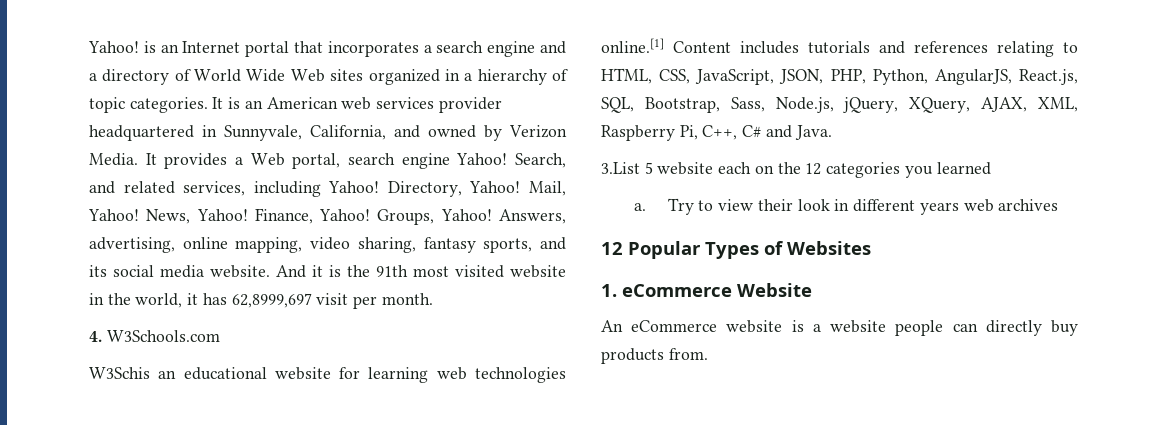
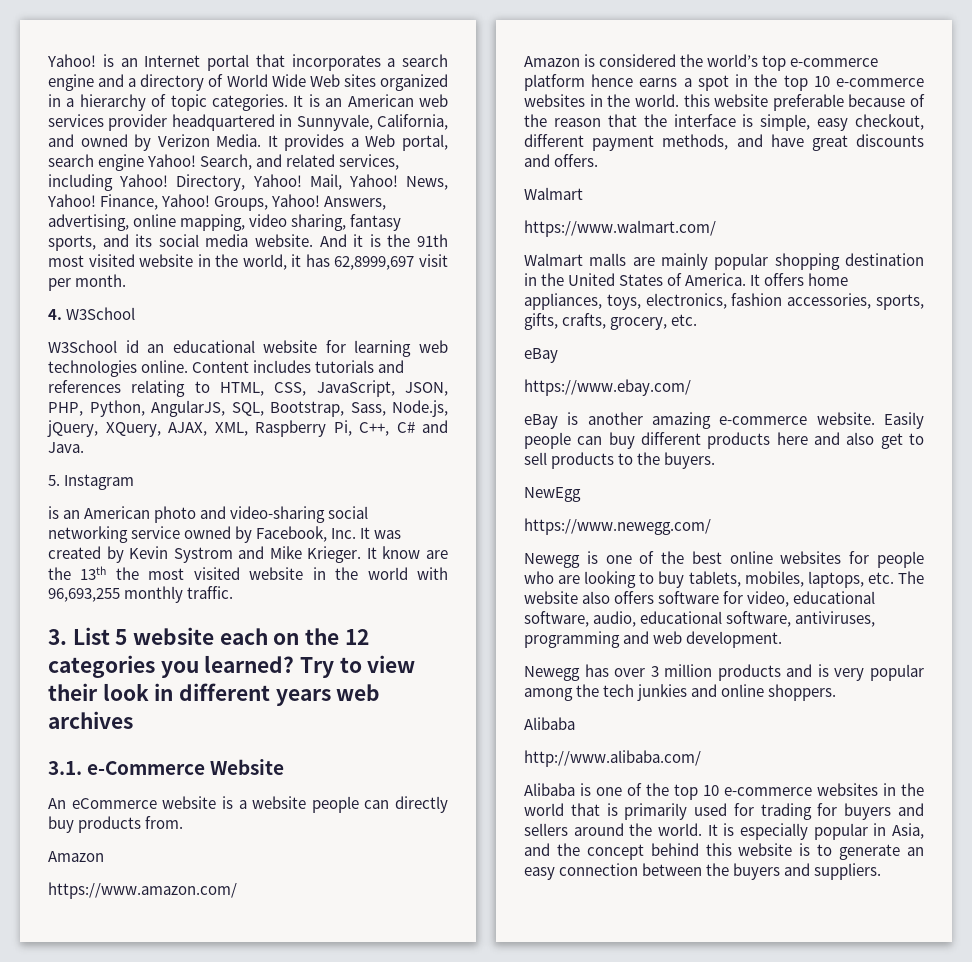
- 4. W3Schools.com
- W3Schis an educational website for learning web technologies online.[1] Content includes tutorials and references relating to HTML, CSS, JavaScript, JSON, PHP, Python, AngularJS, React.js, SQL, Bootstrap, Sass, Node.js, jQuery, XQuery, AJAX, XML, Raspberry Pi, C++, C# and Java.
+ 4. W3School
+ W3School id an educational website for learning web technologies online. Content includes tutorials and references relating to HTML, CSS, JavaScript, JSON, PHP, Python, AngularJS, SQL, Bootstrap, Sass, Node.js, jQuery, XQuery, AJAX, XML, Raspberry Pi, C++, C# and Java.
- 3.List 5 website each on the 12 categories you learned
- a.
+ 5. Instagram
+ is an American photo and video-sharing social networking service owned by Facebook, Inc. It was created by Kevin Systrom and Mike Krieger. It know are the 13th the most visited website in the world with 96,693,255 monthly traffic.
+ 3. List 5 website each on the 12 categories you learned?
- 12 Popular Types of Websites
- 1. eCommerce Website
+ 3.1. e-Commerce Website
  An eCommerce website is a website people can directly buy products from.
+ Amazon
+ https://www.amazon.com/
+ Amazon is considered the world’s top e-commerce platform hence earns a spot in the top 10 e-commerce websites in the world. this website preferable because of the reason that the interface is simple, easy checkout, different payment methods, and have great discounts and offers.
+ Walmart
+ https://www.walmart.com/
+ Walmart malls are mainly popular shopping destination in the United States of America. It offers home appliances, toys, electronics, fashion accessories, sports, gifts, crafts, grocery, etc.
+ eBay
+ https://www.ebay.com/
+ eBay is another amazing e-commerce website. Easily people can buy different products here and also get to sell products to the buyers.
+ NewEgg
+ https://www.newegg.com/
+ Newegg is one of the best online websites for people who are looking to buy tablets, mobiles, laptops, etc. The website also offers software for video, educational software, audio, educational software, antiviruses, programming and web development.
+ Newegg has over 3 million products and is very popular among the tech junkies and online shoppers.
+ Alibaba
+ http://www.alibaba.com/
+ Alibaba is one of the top 10 e-commerce websites in the world that is primarily used for trading for buyers and sellers around the world. It is especially popular in Asia, and the concept behind this website is to generate an easy connection between the buyers and suppliers.

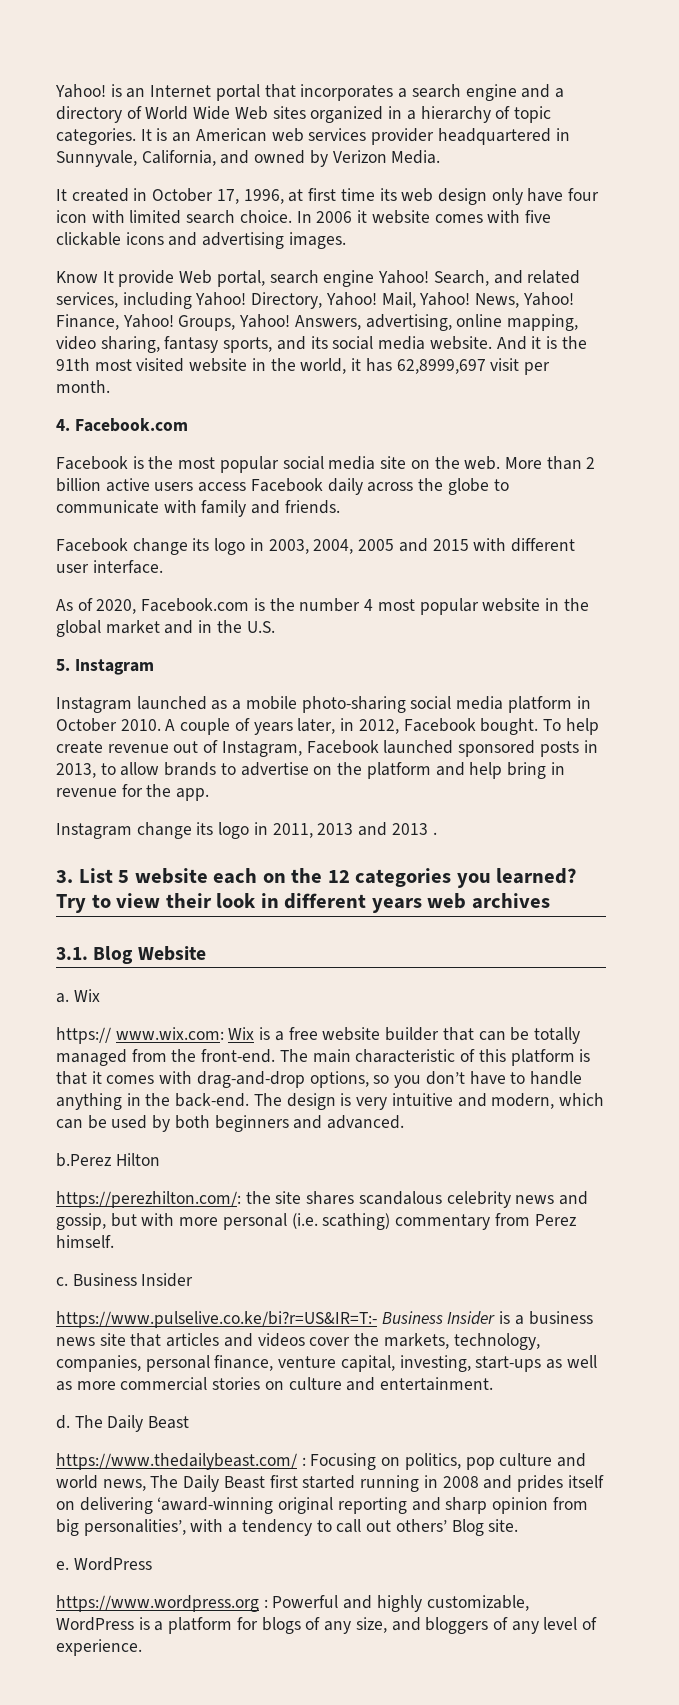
- It is an American web services provider headquartered in Sunnyvale, California, and owned by Verizon Media. It provides a Web portal, search engine Yahoo!
+ It is an American web services provider headquartered in Sunnyvale, California, and owned by Verizon Media.
+ It created in October 17, 1996, at first time its web design only have four icon with limited search choice. In 2006 it website comes with five clickable icons and advertising images.
+ Know It provide Web portal, search engine Yahoo!
- 4. W3School
- W3School id an educational website for learning web technologies online. Content includes tutorials and references relating to HTML, CSS, JavaScript, JSON, PHP, Python, AngularJS, SQL, Bootstrap, Sass, Node.js, jQuery, XQuery, AJAX, XML, Raspberry Pi, C++, C# and Java.
+ 4. Facebook.com
+ Facebook is the most popular social media site on the web. More than 2 billion active users access Facebook daily across the globe to communicate with family and friends.
+ Facebook change its logo in 2003, 2004, 2005 and 2015 with different user interface.
+ As of 2020, Facebook.com is the number 4 most popular website in the global market and in the U.S.
  5. Instagram
- is an American photo and video-sharing social networking service owned by Facebook, Inc. It was created by Kevin Systrom and Mike Krieger. It know are the 13th the most visited website in the world with 96,693,255 monthly traffic.
+ Instagram launched as a mobile photo-sharing social media platform in October 2010. A couple of years later, in 2012, Facebook bought. To help create revenue out of Instagram, Facebook launched sponsored posts in 2013, to allow brands to advertise on the platform and help bring in revenue for the app.
+ Instagram change its logo in 2011, 2013 and 2013 .
- 3.1. e-Commerce Website
+ 3.1. Blog Website
- An eCommerce website is a website people can directly buy products from.
- Amazon
- https://www.amazon.com/
- Amazon is considered the world’s top e-commerce platform hence earns a spot in the top 10 e-commerce websites in the world. this website preferable because of the reason that the interface is simple, easy checkout, different payment methods, and have great discounts and offers.
- Walmart
- https://www.walmart.com/
- Walmart malls are mainly popular shopping destination in the United States of America. It offers home appliances, toys, electronics, fashion accessories, sports, gifts, crafts, grocery, etc.
- eBay
- https://www.ebay.com/
- eBay is another amazing e-commerce website. Easily people can buy different products here and also get to sell products to the buyers.
- NewEgg
- https://www.newegg.com/
- Newegg is one of the best online websites for people who are looking to buy tablets, mobiles, laptops, etc. The website also offers software for video, educational software, audio, educational software, antiviruses, programming and web development.
- Newegg has over 3 million products and is very popular among the tech junkies and online shoppers.
- Alibaba
- http://www.alibaba.com/
- Alibaba is one of the top 10 e-commerce websites in the world that is primarily used for trading for buyers and sellers around the world. It is especially popular in Asia, and the concept behind this website is to generate an easy connection between the buyers and suppliers.
+ a. Wix
+ https:// www.wix.com: Wix is a free website builder that can be totally managed from the front-end. The main characteristic of this platform is that it comes with drag-and-drop options, so you don’t have to handle anything in the back-end. The design is very intuitive and modern, which can be used by both beginners and advanced.
+ b.Perez Hilton
+ https://perezhilton.com/: the site shares scandalous celebrity news and gossip, but with more personal (i.e. scathing) commentary from Perez himself.
+ c. Business Insider
+ https://www.pulselive.co.ke/bi?r=US&IR=T:- Business Insider is a business news site that articles and videos cover the markets, technology, companies, personal finance, venture capital, investing, start-ups as well as more commercial stories on culture and entertainment.
+ d. The Daily Beast
+ https://www.thedailybeast.com/ : Focusing on politics, pop culture and world news, The Daily Beast first started running in 2008 and prides itself on delivering ‘award-winning original reporting and sharp opinion from big personalities’, with a tendency to call out others’ Blog site.
+ e. WordPress
+ https://www.wordpress.org : Powerful and highly customizable, WordPress is a platform for blogs of any size, and bloggers of any level of experience.

